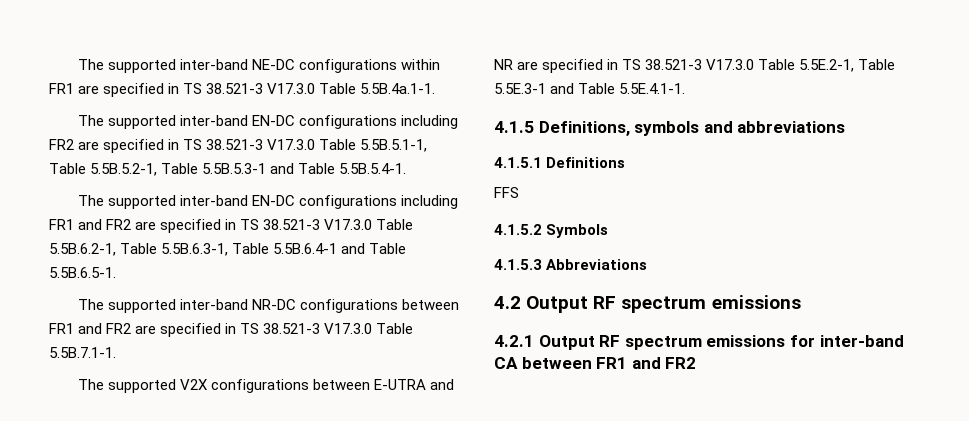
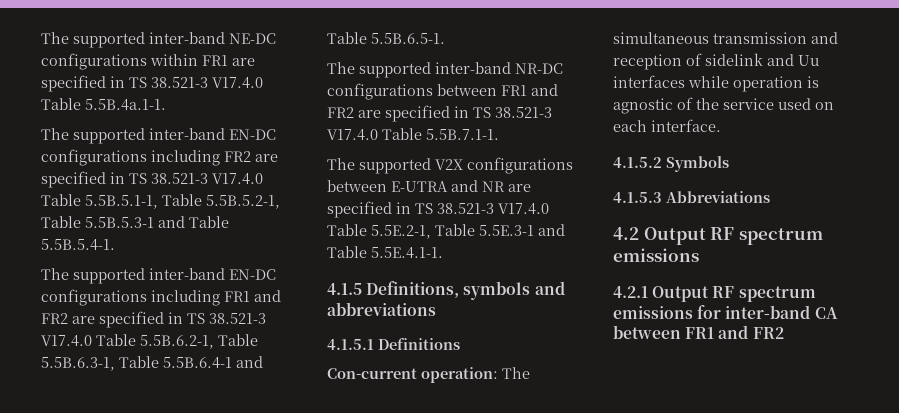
- The supported inter-band NE-DC configurations within FR1 are specified in TS 38.521-3 V17.3.0 Table 5.5B.4a.1-1.
+ The supported inter-band NE-DC configurations within FR1 are specified in TS 38.521-3 V17.4.0 Table 5.5B.4a.1-1.
- The supported inter-band EN-DC configurations including FR2 are specified in TS 38.521-3 V17.3.0 Table 5.5B.5.1-1, Table 5.5B.5.2-1, Table 5.5B.5.3-1 and Table 5.5B.5.4-1.
+ The supported inter-band EN-DC configurations including FR2 are specified in TS 38.521-3 V17.4.0 Table 5.5B.5.1-1, Table 5.5B.5.2-1, Table 5.5B.5.3-1 and Table 5.5B.5.4-1.
- The supported inter-band EN-DC configurations including FR1 and FR2 are specified in TS 38.521-3 V17.3.0 Table 5.5B.6.2-1, Table 5.5B.6.3-1, Table 5.5B.6.4-1 and Table 5.5B.6.5-1.
+ The supported inter-band EN-DC configurations including FR1 and FR2 are specified in TS 38.521-3 V17.4.0 Table 5.5B.6.2-1, Table 5.5B.6.3-1, Table 5.5B.6.4-1 and Table 5.5B.6.5-1.
- The supported inter-band NR-DC configurations between FR1 and FR2 are specified in TS 38.521-3 V17.3.0 Table 5.5B.7.1-1.
+ The supported inter-band NR-DC configurations between FR1 and FR2 are specified in TS 38.521-3 V17.4.0 Table 5.5B.7.1-1.
- The supported V2X configurations between E-UTRA and NR are specified in TS 38.521-3 V17.3.0 Table 5.5E.2-1, Table 5.5E.3-1 and Table 5.5E.4.1-1.
+ The supported V2X configurations between E-UTRA and NR are specified in TS 38.521-3 V17.4.0 Table 5.5E.2-1, Table 5.5E.3-1 and Table 5.5E.4.1-1.
- FFS
+ Con-current operation: The simultaneous transmission and reception of sidelink and Uu interfaces while operation is agnostic of the service used on each interface.

